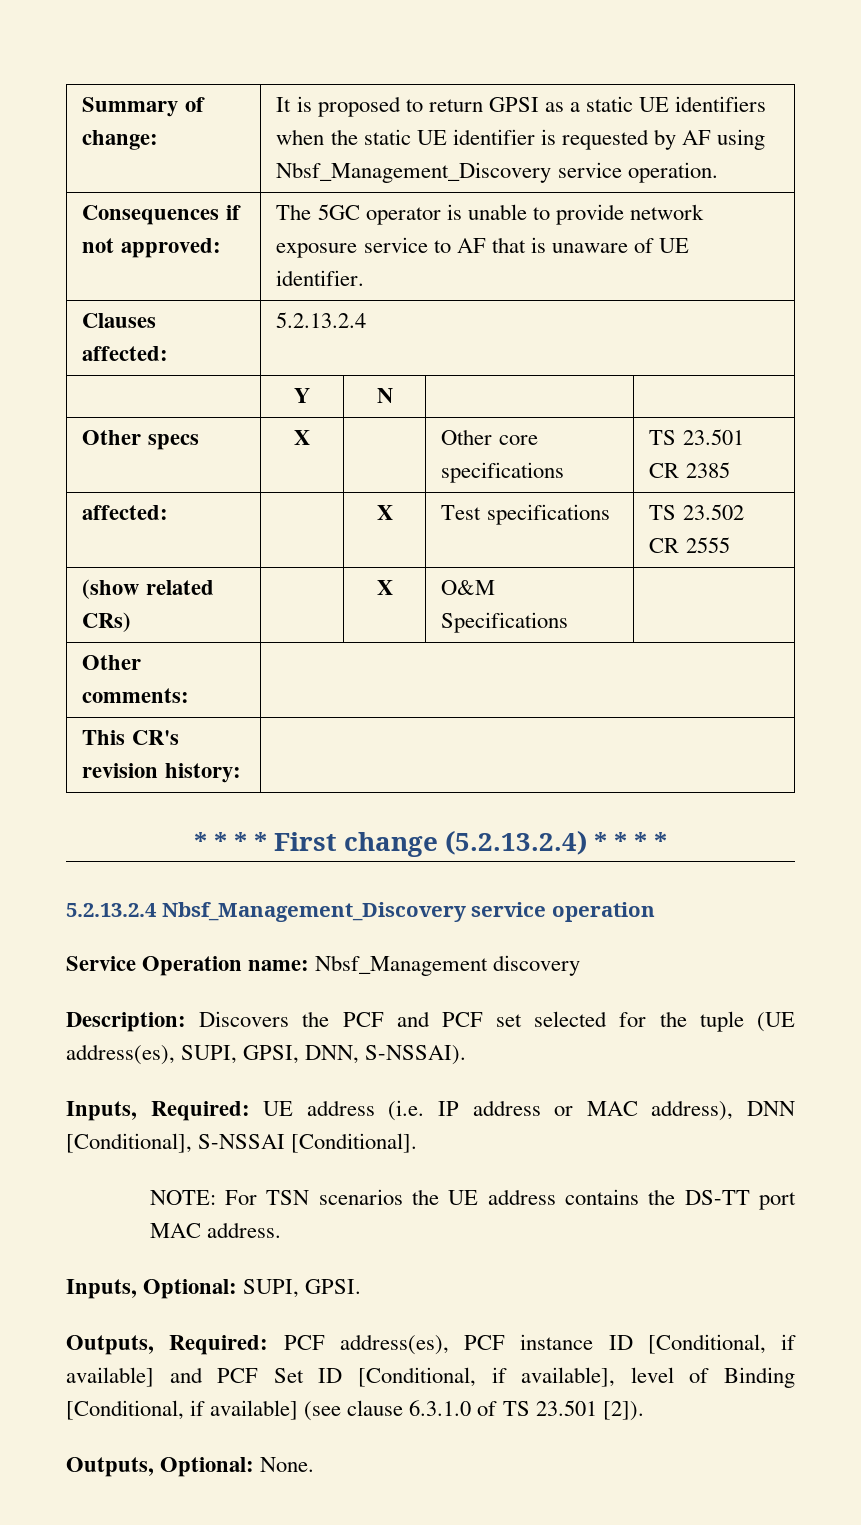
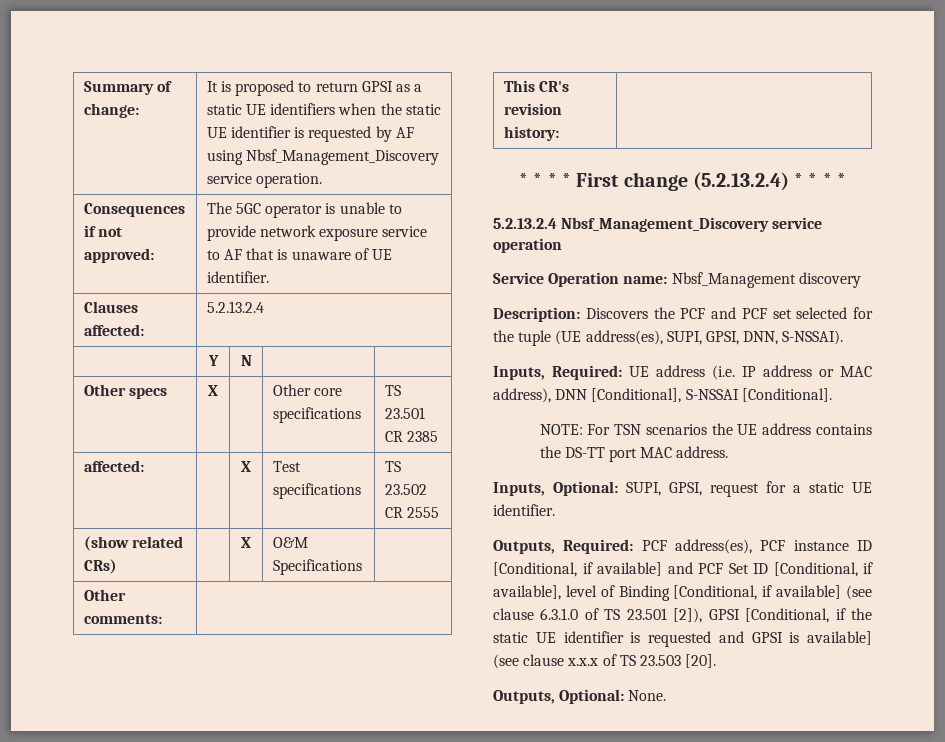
- Inputs, Optional: SUPI, GPSI.
+ Inputs, Optional: SUPI, GPSI, request for a static UE identifier.
- Outputs, Required: PCF address(es), PCF instance ID [Conditional, if available] and PCF Set ID [Conditional, if available], level of Binding [Conditional, if available] (see clause 6.3.1.0 of TS 23.501 [2]).
+ Outputs, Required: PCF address(es), PCF instance ID [Conditional, if available] and PCF Set ID [Conditional, if available], level of Binding [Conditional, if available] (see clause 6.3.1.0 of TS 23.501 [2]), GPSI [Conditional, if the static UE identifier is requested and GPSI is available] (see clause x.x.x of TS 23.503 [20].

